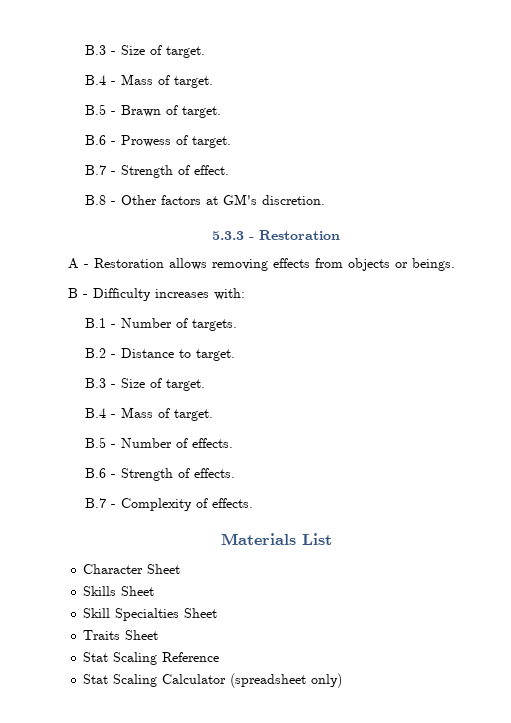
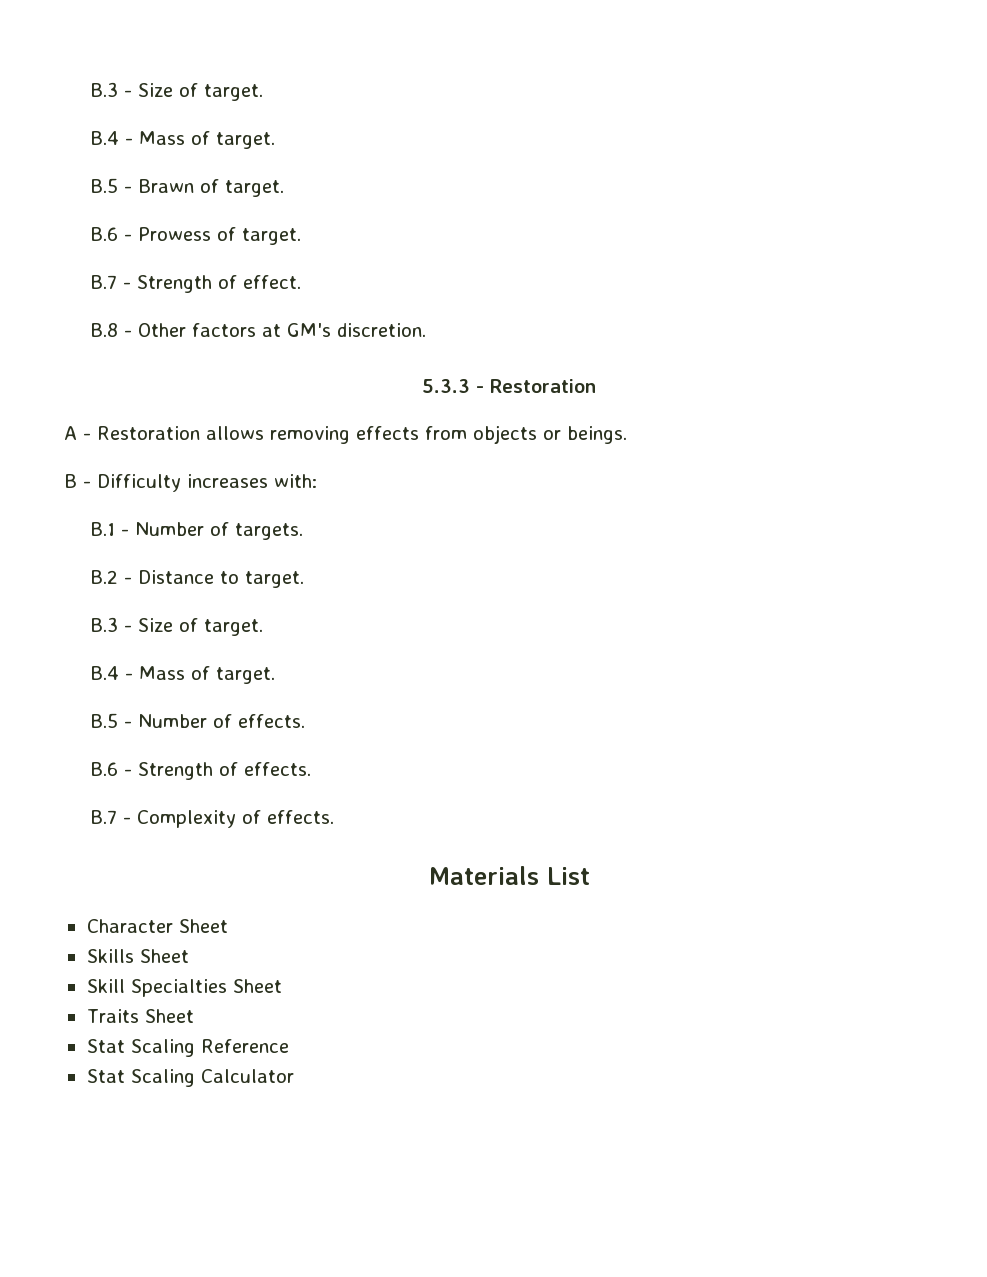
- Stat Scaling Calculator (spreadsheet only)
+ Stat Scaling Calculator

